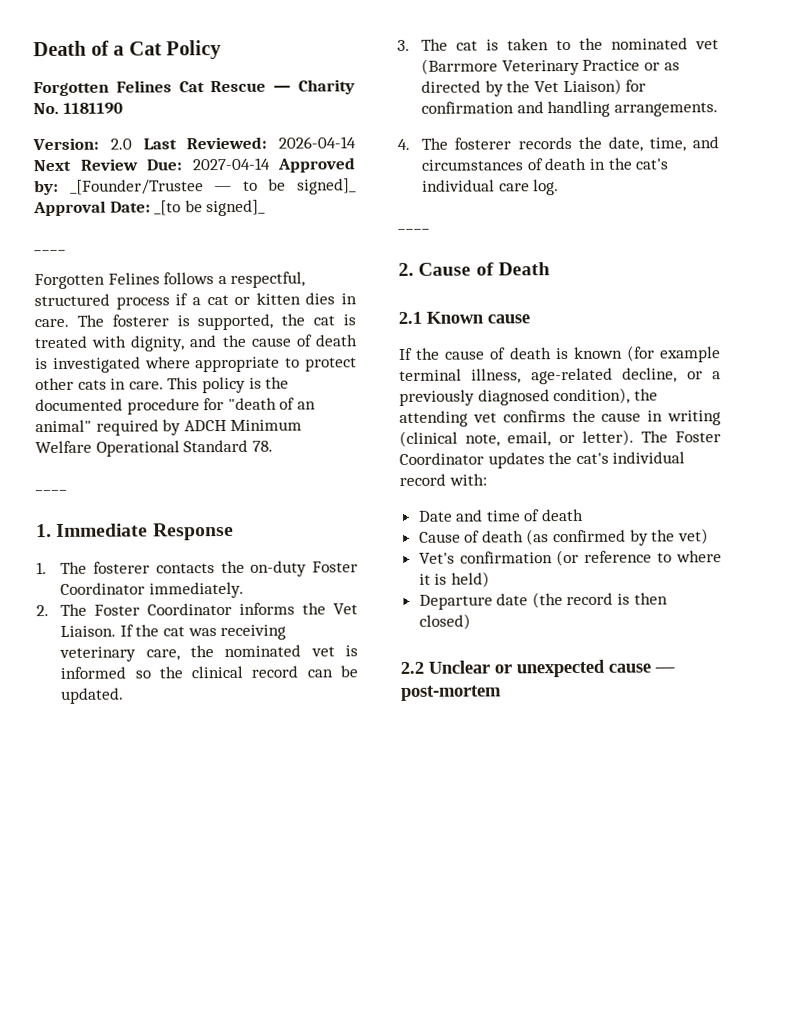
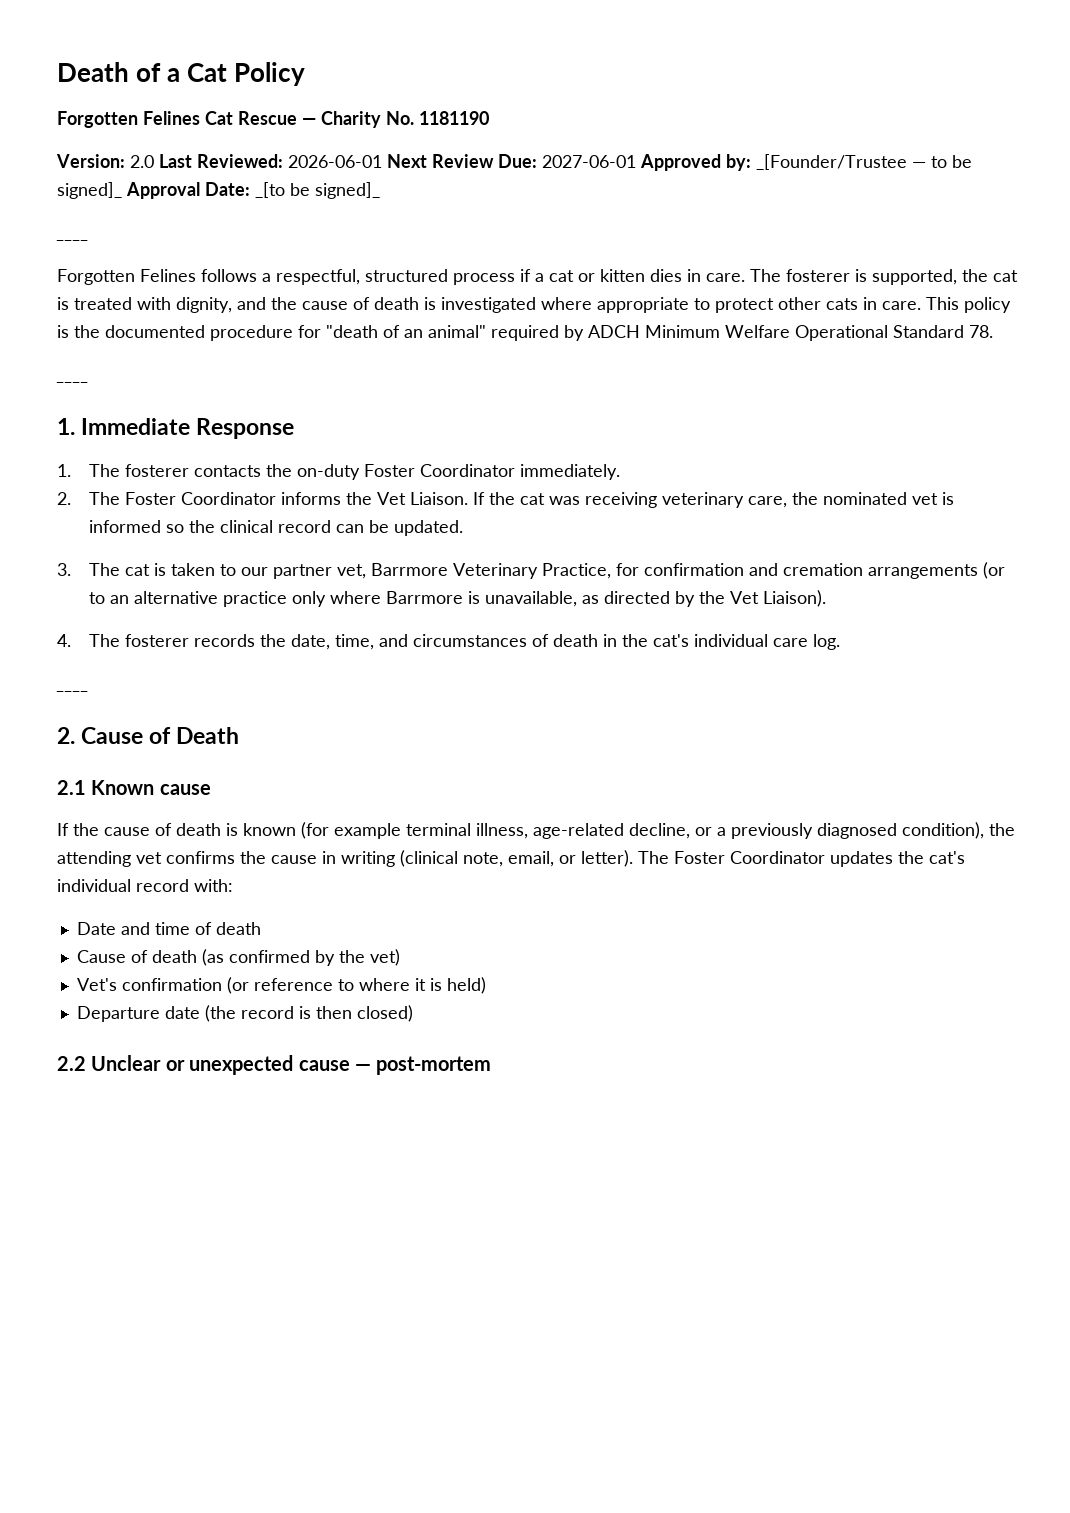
- Version: 2.0 Last Reviewed: 2026-04-14 Next Review Due: 2027-04-14 Approved by: _[Founder/Trustee — to be signed]_ Approval Date: _[to be signed]_
+ Version: 2.0 Last Reviewed: 2026-06-01 Next Review Due: 2027-06-01 Approved by: _[Founder/Trustee — to be signed]_ Approval Date: _[to be signed]_
- 3. The cat is taken to the nominated vet (Barrmore Veterinary Practice or as directed by the Vet Liaison) for confirmation and handling arrangements.
+ 3. The cat is taken to our partner vet, Barrmore Veterinary Practice, for confirmation and cremation arrangements (or to an alternative practice only where Barrmore is unavailable, as directed by the Vet Liaison).

